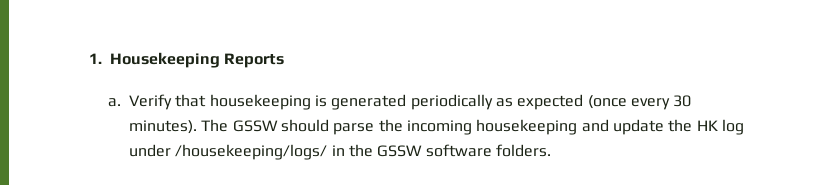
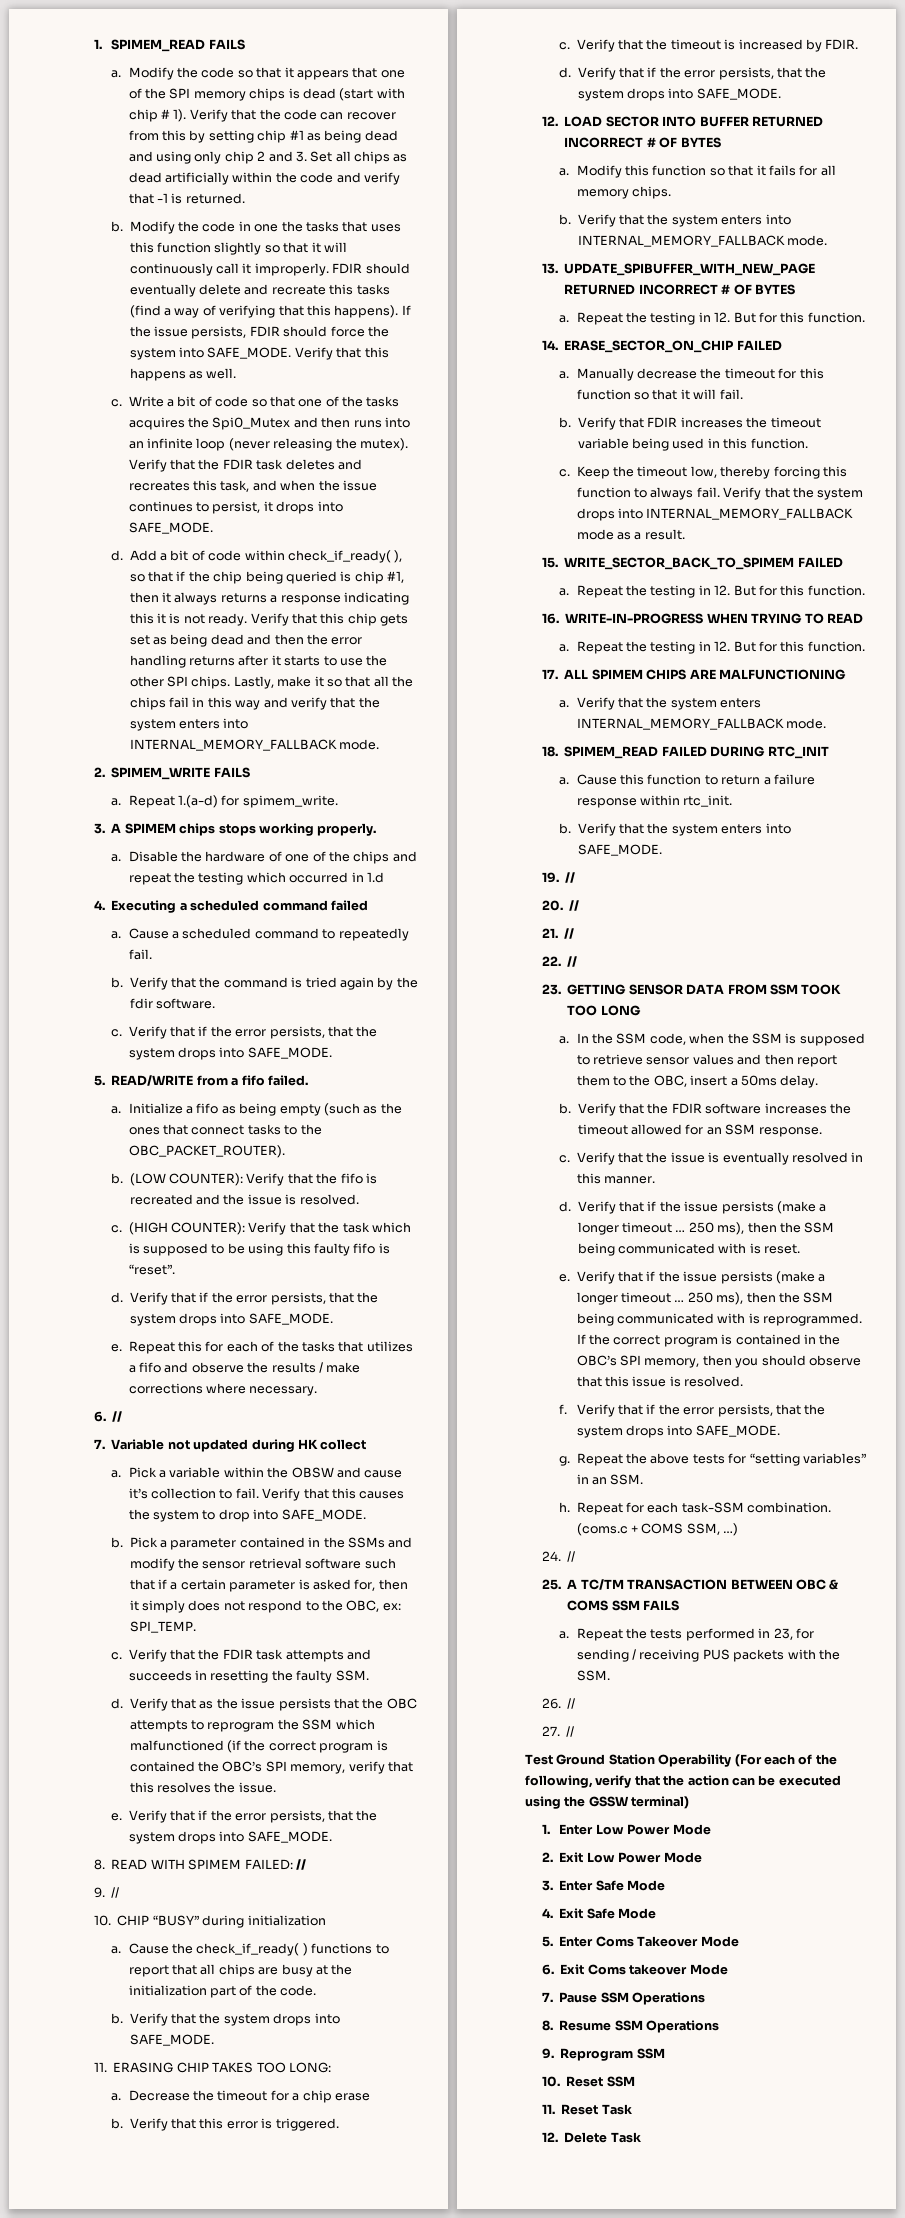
- 1. Housekeeping Reports
- a. Verify that housekeeping is generated periodically as expected (once every 30 minutes). The GSSW should parse the incoming housekeeping and update the HK log under /housekeeping/logs/ in the GSSW software folders.
+ 1. SPIMEM_READ FAILS
+ a. Modify the code so that it appears that one of the SPI memory chips is dead (start with chip # 1). Verify that the code can recover from this by setting chip #1 as being dead and using only chip 2 and 3. Set all chips as dead artificially within the code and verify that -1 is returned.
+ b. Modify the code in one the tasks that uses this function slightly so that it will continuously call it improperly. FDIR should eventually delete and recreate this tasks (find a way of verifying that this happens). If the issue persists, FDIR should force the system into SAFE_MODE. Verify that this happens as well.
+ c. Write a bit of code so that one of the tasks acquires the Spi0_Mutex and then runs into an infinite loop (never releasing the mutex). Verify that the FDIR task deletes and recreates this task, and when the issue continues to persist, it drops into SAFE_MODE.
+ d. Add a bit of code within check_if_ready( ), so that if the chip being queried is chip #1, then it always returns a response indicating this it is not ready. Verify that this chip gets set as being dead and then the error handling returns after it starts to use the other SPI chips. Lastly, make it so that all the chips fail in this way and verify that the system enters into INTERNAL_MEMORY_FALLBACK mode.
+ 2. SPIMEM_WRITE FAILS
+ a. Repeat 1.(a-d) for spimem_write.
+ 3. A SPIMEM chips stops working properly.
+ a. Disable the hardware of one of the chips and repeat the testing which occurred in 1.d
+ 4. Executing a scheduled command failed
+ a. Cause a scheduled command to repeatedly fail.
+ b. Verify that the command is tried again by the fdir software.
+ c. Verify that if the error persists, that the system drops into SAFE_MODE.
+ 5. READ/WRITE from a fifo failed.
+ a. Initialize a fifo as being empty (such as the ones that connect tasks to the OBC_PACKET_ROUTER).
+ b. (LOW COUNTER): Verify that the fifo is recreated and the issue is resolved.
+ c. (HIGH COUNTER): Verify that the task which is supposed to be using this faulty fifo is “reset”.
+ d. Verify that if the error persists, that the system drops into SAFE_MODE.
+ e. Repeat this for each of the tasks that utilizes a fifo and observe the results / make corrections where necessary.
+ 6. //
+ 7. Variable not updated during HK collect
+ a. Pick a variable within the OBSW and cause it’s collection to fail. Verify that this causes the system to drop into SAFE_MODE.
+ b. Pick a parameter contained in the SSMs and modify the sensor retrieval software such that if a certain parameter is asked for, then it simply does not respond to the OBC, ex: SPI_TEMP.
+ c. Verify that the FDIR task attempts and succeeds in resetting the faulty SSM.
+ d. Verify that as the issue persists that the OBC attempts to reprogram the SSM which malfunctioned (if the correct program is contained the OBC’s SPI memory, verify that this resolves the issue.
+ e. Verify that if the error persists, that the system drops into SAFE_MODE.
+ 8. READ WITH SPIMEM FAILED: //
+ 9. //
+ 10. CHIP “BUSY” during initialization
+ a. Cause the check_if_ready( ) functions to report that all chips are busy at the initialization part of the code.
+ b. Verify that the system drops into SAFE_MODE.
+ 11. ERASING CHIP TAKES TOO LONG:
+ a. Decrease the timeout for a chip erase
+ b. Verify that this error is triggered.
+ c. Verify that the timeout is increased by FDIR.
+ d. Verify that if the error persists, that the system drops into SAFE_MODE.
+ 12. LOAD SECTOR INTO BUFFER RETURNED INCORRECT # OF BYTES
+ a. Modify this function so that it fails for all memory chips.
+ b. Verify that the system enters into INTERNAL_MEMORY_FALLBACK mode.
+ 13. UPDATE_SPIBUFFER_WITH_NEW_PAGE RETURNED INCORRECT # OF BYTES
+ a. Repeat the testing in 12. But for this function.
+ 14. ERASE_SECTOR_ON_CHIP FAILED
+ a. Manually decrease the timeout for this function so that it will fail.
+ b. Verify that FDIR increases the timeout variable being used in this function.
+ c. Keep the timeout low, thereby forcing this function to always fail. Verify that the system drops into INTERNAL_MEMORY_FALLBACK mode as a result.
+ 15. WRITE_SECTOR_BACK_TO_SPIMEM FAILED
+ a. Repeat the testing in 12. But for this function.
+ 16. WRITE-IN-PROGRESS WHEN TRYING TO READ
+ a. Repeat the testing in 12. But for this function.
+ 17. ALL SPIMEM CHIPS ARE MALFUNCTIONING
+ a. Verify that the system enters INTERNAL_MEMORY_FALLBACK mode.
+ 18. SPIMEM_READ FAILED DURING RTC_INIT
+ a. Cause this function to return a failure response within rtc_init.
+ b. Verify that the system enters into SAFE_MODE.
+ 19. //
+ 20. //
+ 21. //
+ 22. //
+ 23. GETTING SENSOR DATA FROM SSM TOOK TOO LONG
+ a. In the SSM code, when the SSM is supposed to retrieve sensor values and then report them to the OBC, insert a 50ms delay.
+ b. Verify that the FDIR software increases the timeout allowed for an SSM response.
+ c. Verify that the issue is eventually resolved in this manner.
+ d. Verify that if the issue persists (make a longer timeout … 250 ms), then the SSM being communicated with is reset.
+ e. Verify that if the issue persists (make a longer timeout … 250 ms), then the SSM being communicated with is reprogrammed. If the correct program is contained in the OBC’s SPI memory, then you should observe that this issue is resolved.
+ f. Verify that if the error persists, that the system drops into SAFE_MODE.
+ g. Repeat the above tests for “setting variables” in an SSM.
+ h. Repeat for each task-SSM combination. (coms.c + COMS SSM, …)
+ 24. //
+ 25. A TC/TM TRANSACTION BETWEEN OBC & COMS SSM FAILS
+ a. Repeat the tests performed in 23, for sending / receiving PUS packets with the SSM.
+ 26. //
+ 27. //
+ Test Ground Station Operability (For each of the following, verify that the action can be executed using the GSSW terminal)
+ 1. Enter Low Power Mode
+ 2. Exit Low Power Mode
+ 3. Enter Safe Mode
+ 4. Exit Safe Mode
+ 5. Enter Coms Takeover Mode
+ 6. Exit Coms takeover Mode
+ 7. Pause SSM Operations
+ 8. Resume SSM Operations
+ 9. Reprogram SSM
+ 10. Reset SSM
+ 11. Reset Task
+ 12. Delete Task

